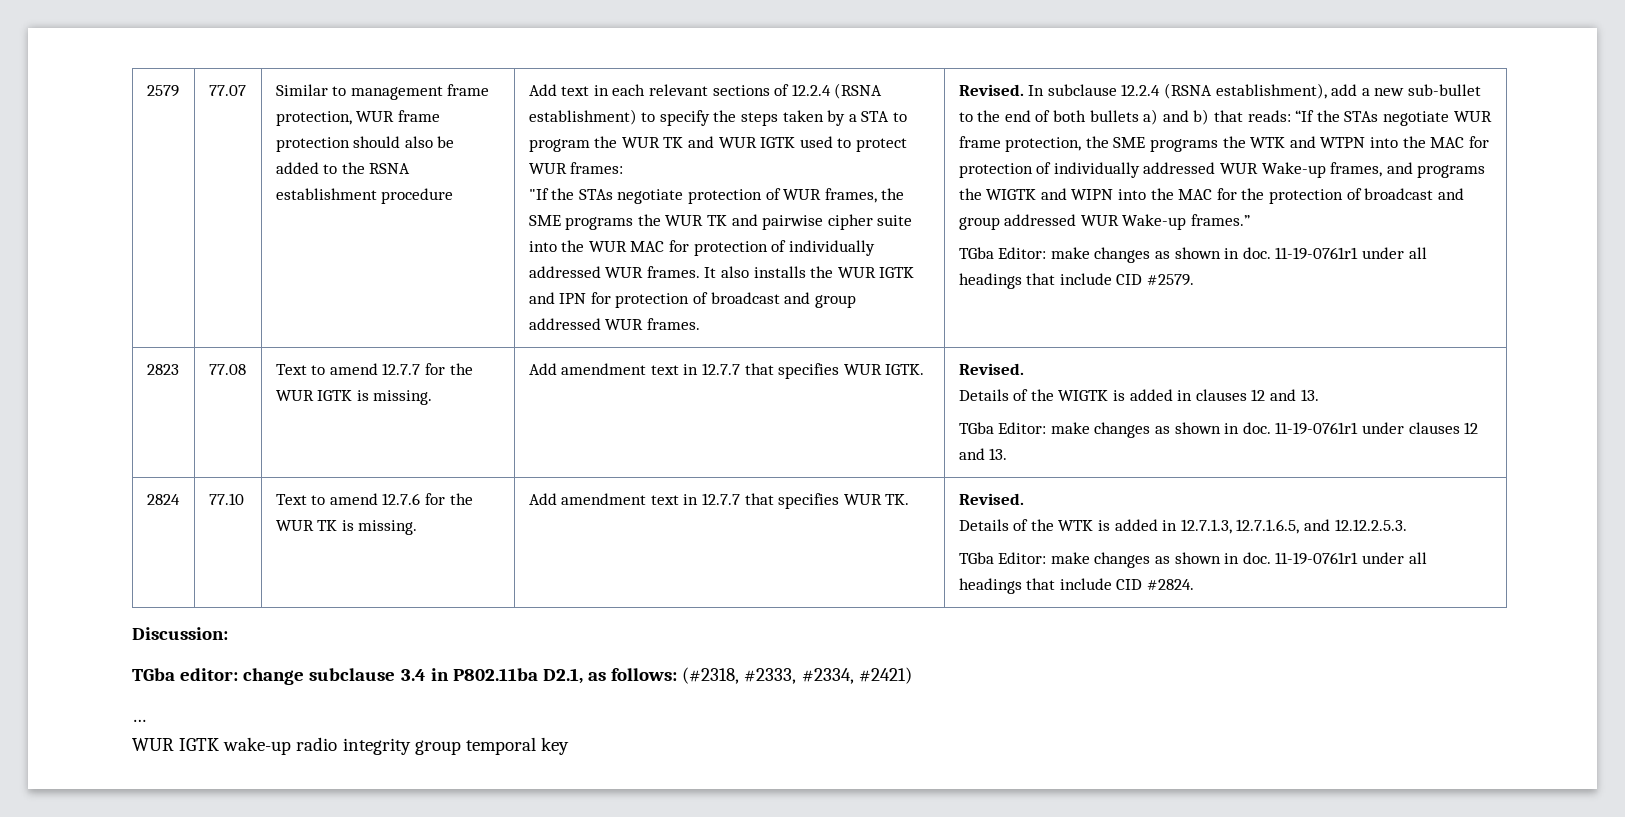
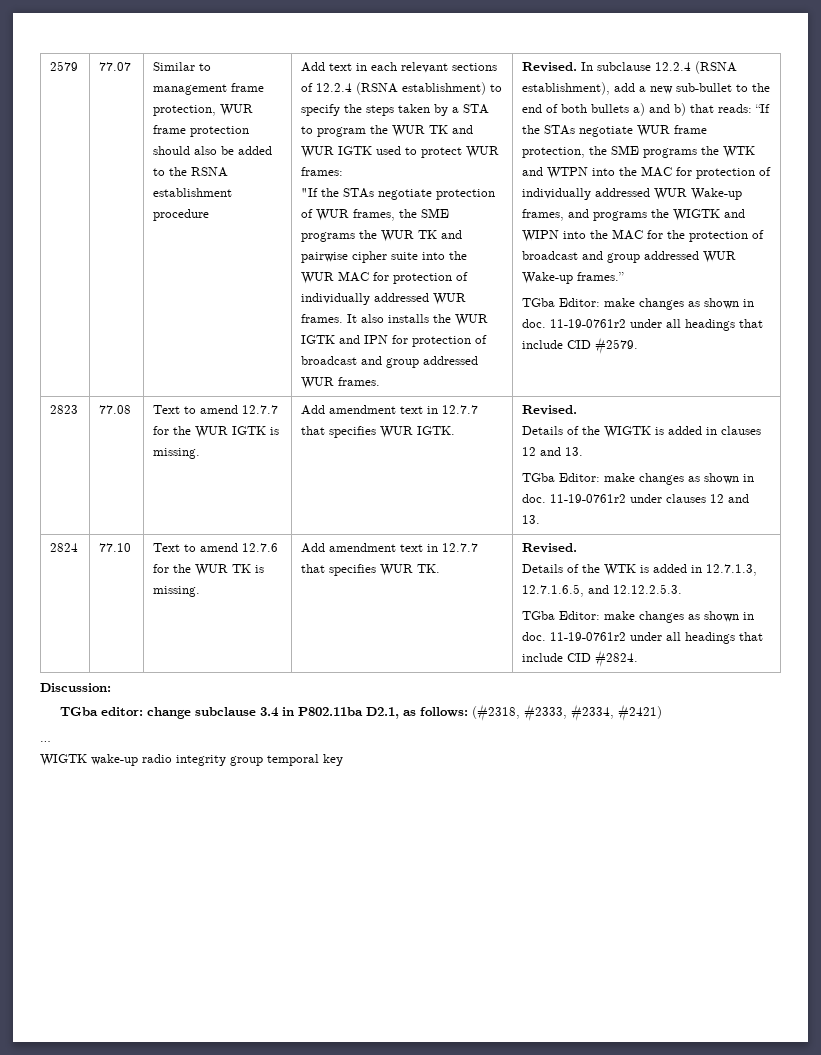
- 11-19-0761r1 under all headings that include CID #2579.
+ 11-19-0761r2 under all headings that include CID #2579.
- 11-19-0761r1 under clauses 12 and 13.
+ 11-19-0761r2 under clauses 12 and 13.
- 11-19-0761r1 under all headings that include CID #2824.
+ 11-19-0761r2 under all headings that include CID #2824.
- WUR IGTK wake-up radio integrity group temporal key
+ WIGTK wake-up radio integrity group temporal key

